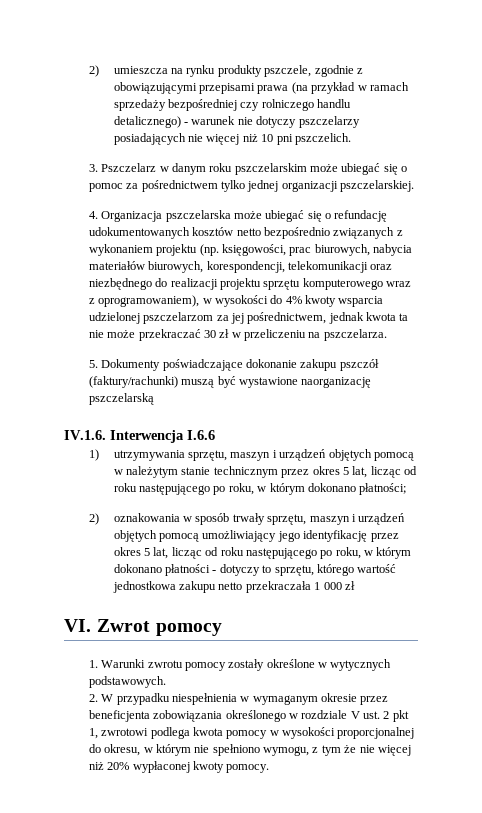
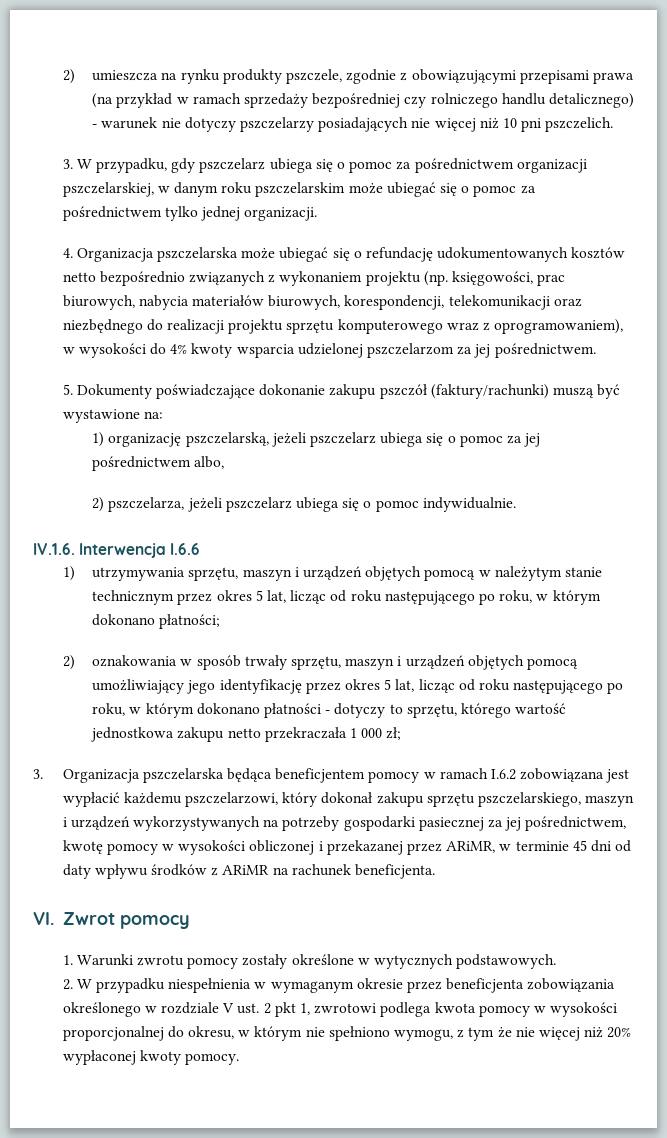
- 3. Pszczelarz w danym roku pszczelarskim może ubiegać się o pomoc za pośrednictwem tylko jednej organizacji pszczelarskiej.
+ 3. W przypadku, gdy pszczelarz ubiega się o pomoc za pośrednictwem organizacji pszczelarskiej, w danym roku pszczelarskim może ubiegać się o pomoc za pośrednictwem tylko jednej organizacji.
- 4. Organizacja pszczelarska może ubiegać się o refundację udokumentowanych kosztów netto bezpośrednio związanych z wykonaniem projektu (np. księgowości, prac biurowych, nabycia materiałów biurowych, korespondencji, telekomunikacji oraz niezbędnego do realizacji projektu sprzętu komputerowego wraz z oprogramowaniem), w wysokości do 4% kwoty wsparcia udzielonej pszczelarzom za jej pośrednictwem, jednak kwota ta nie może przekraczać 30 zł w przeliczeniu na pszczelarza.
+ 4. Organizacja pszczelarska może ubiegać się o refundację udokumentowanych kosztów netto bezpośrednio związanych z wykonaniem projektu (np. księgowości, prac biurowych, nabycia materiałów biurowych, korespondencji, telekomunikacji oraz niezbędnego do realizacji projektu sprzętu komputerowego wraz z oprogramowaniem), w wysokości do 4% kwoty wsparcia udzielonej pszczelarzom za jej pośrednictwem.
- 5. Dokumenty poświadczające dokonanie zakupu pszczół (faktury/rachunki) muszą być wystawione naorganizację pszczelarską
+ 5. Dokumenty poświadczające dokonanie zakupu pszczół (faktury/rachunki) muszą być wystawione na:
+ 1) organizację pszczelarską, jeżeli pszczelarz ubiega się o pomoc za jej pośrednictwem albo,
+ 2) pszczelarza, jeżeli pszczelarz ubiega się o pomoc indywidualnie.
- 2) oznakowania w sposób trwały sprzętu, maszyn i urządzeń objętych pomocą umożliwiający jego identyfikację przez okres 5 lat, licząc od roku następującego po roku, w którym dokonano płatności - dotyczy to sprzętu, którego wartość jednostkowa zakupu netto przekraczała 1 000 zł
+ 2) oznakowania w sposób trwały sprzętu, maszyn i urządzeń objętych pomocą umożliwiający jego identyfikację przez okres 5 lat, licząc od roku następującego po roku, w którym dokonano płatności - dotyczy to sprzętu, którego wartość jednostkowa zakupu netto przekraczała 1 000 zł;
+ 3. Organizacja pszczelarska będąca beneficjentem pomocy w ramach I.6.2 zobowiązana jest wypłacić każdemu pszczelarzowi, który dokonał zakupu sprzętu pszczelarskiego, maszyn i urządzeń wykorzystywanych na potrzeby gospodarki pasiecznej za jej pośrednictwem, kwotę pomocy w wysokości obliczonej i przekazanej przez ARiMR, w terminie 45 dni od daty wpływu środków z ARiMR na rachunek beneficjenta.

